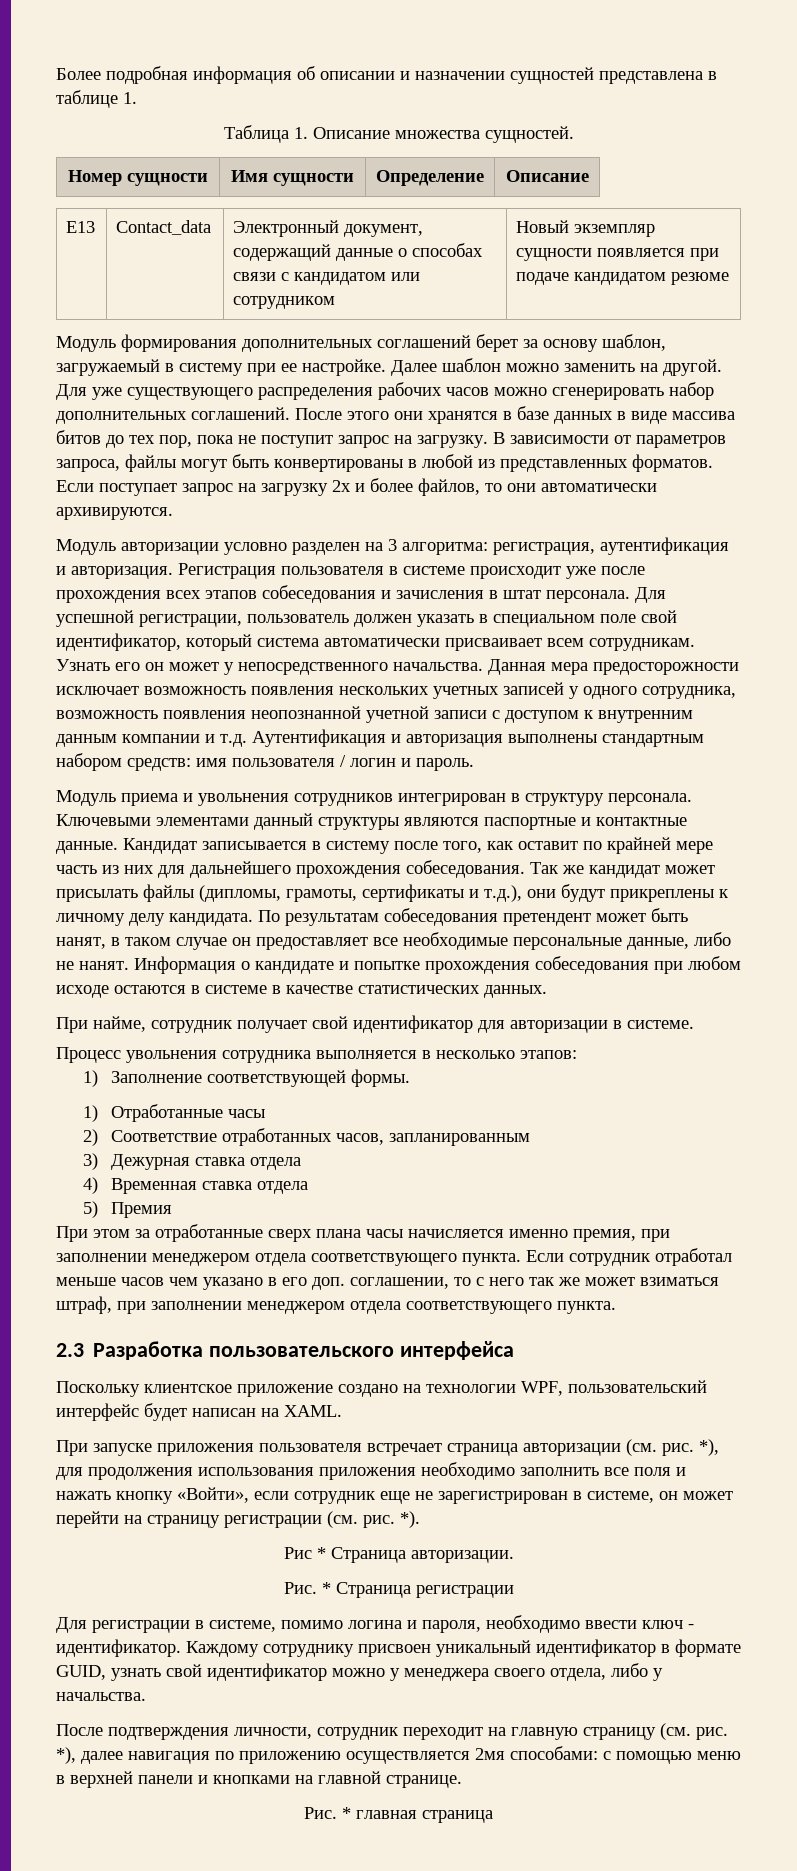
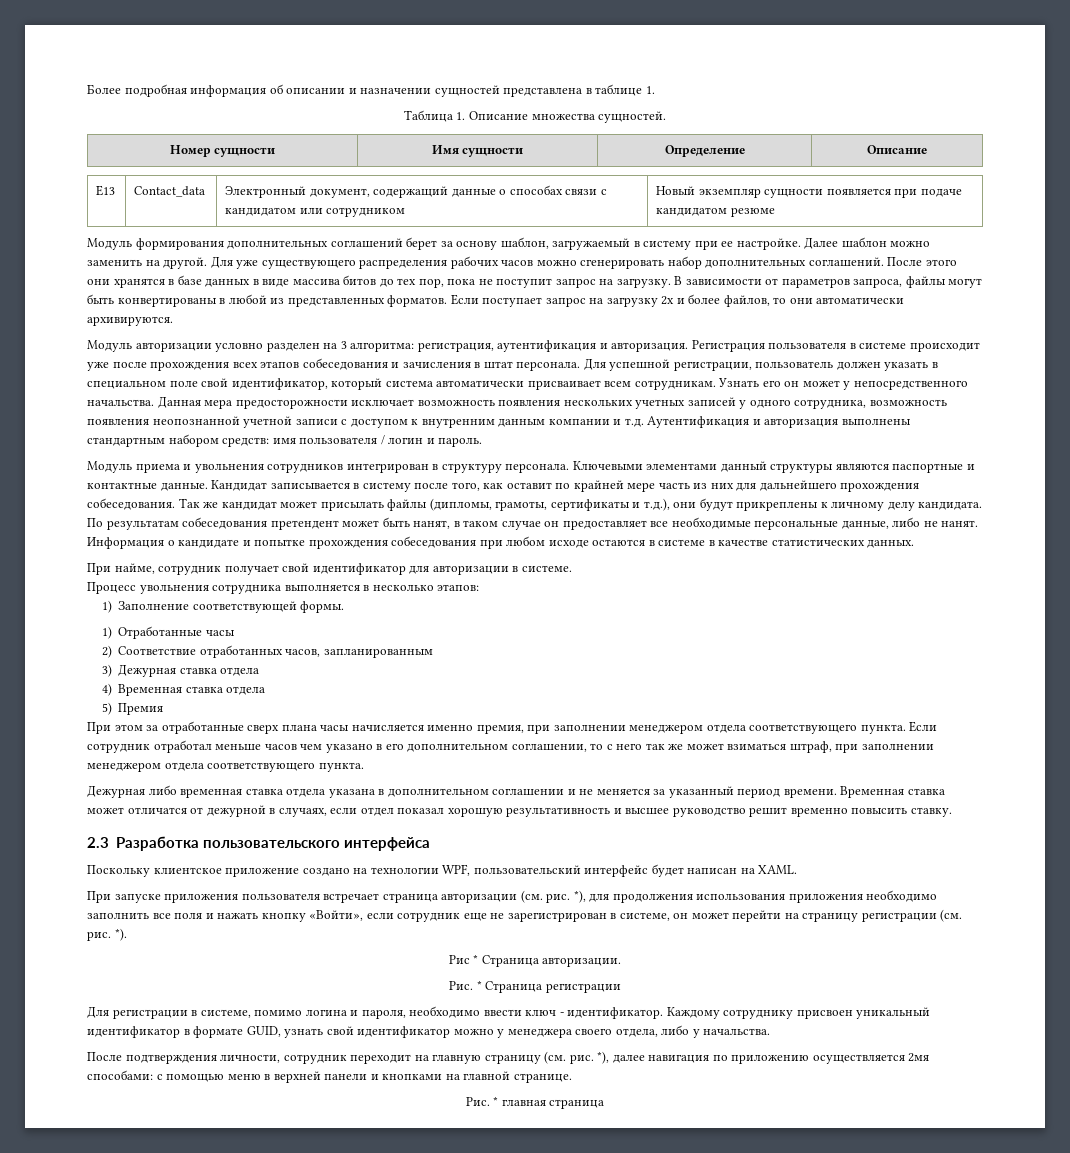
- Если сотрудник отработал меньше часов чем указано в его доп. соглашении, то с него так же может взиматься штраф, при заполнении менеджером отдела соответствующего пункта.
+ Если сотрудник отработал меньше часов чем указано в его дополнительном соглашении, то с него так же может взиматься штраф, при заполнении менеджером отдела соответствующего пункта.
+ Дежурная либо временная ставка отдела указана в дополнительном соглашении и не меняется за указанный период времени. Временная ставка может отличатся от дежурной в случаях, если отдел показал хорошую результативность и высшее руководство решит временно повысить ставку.

